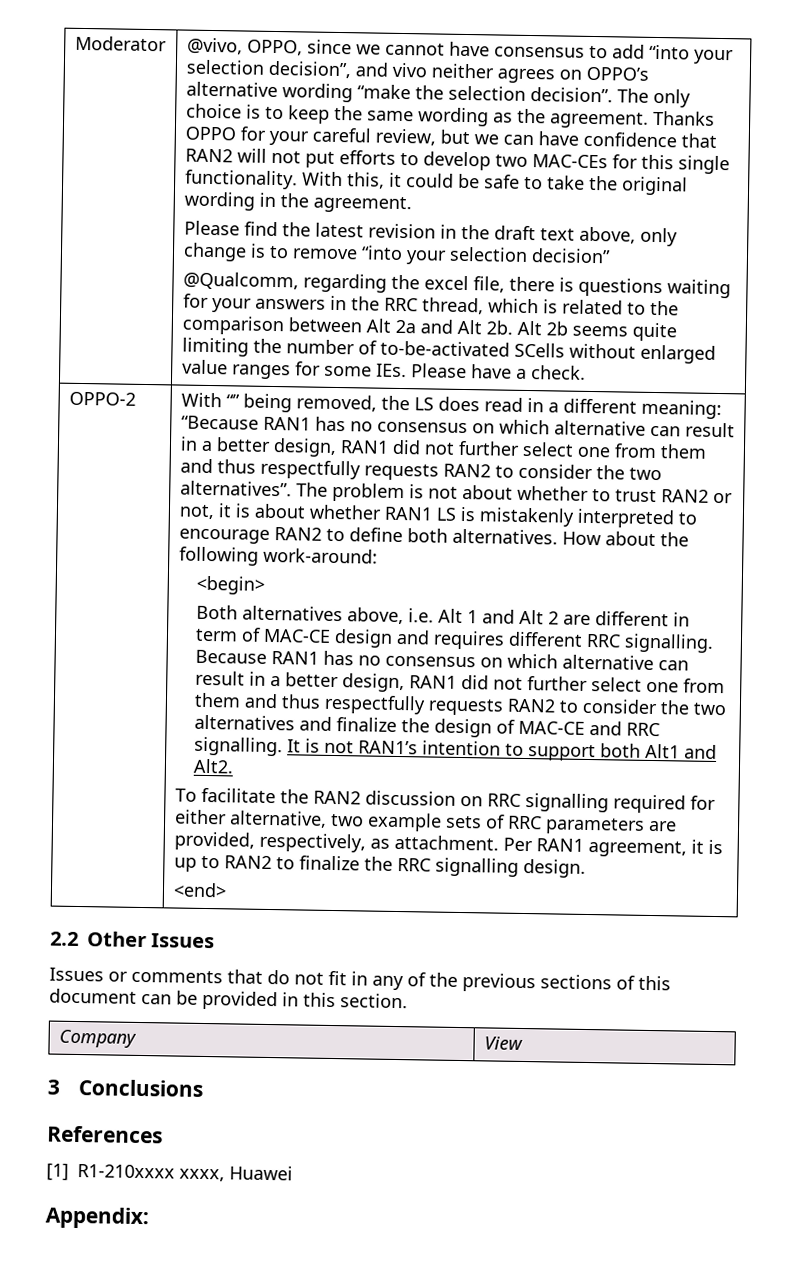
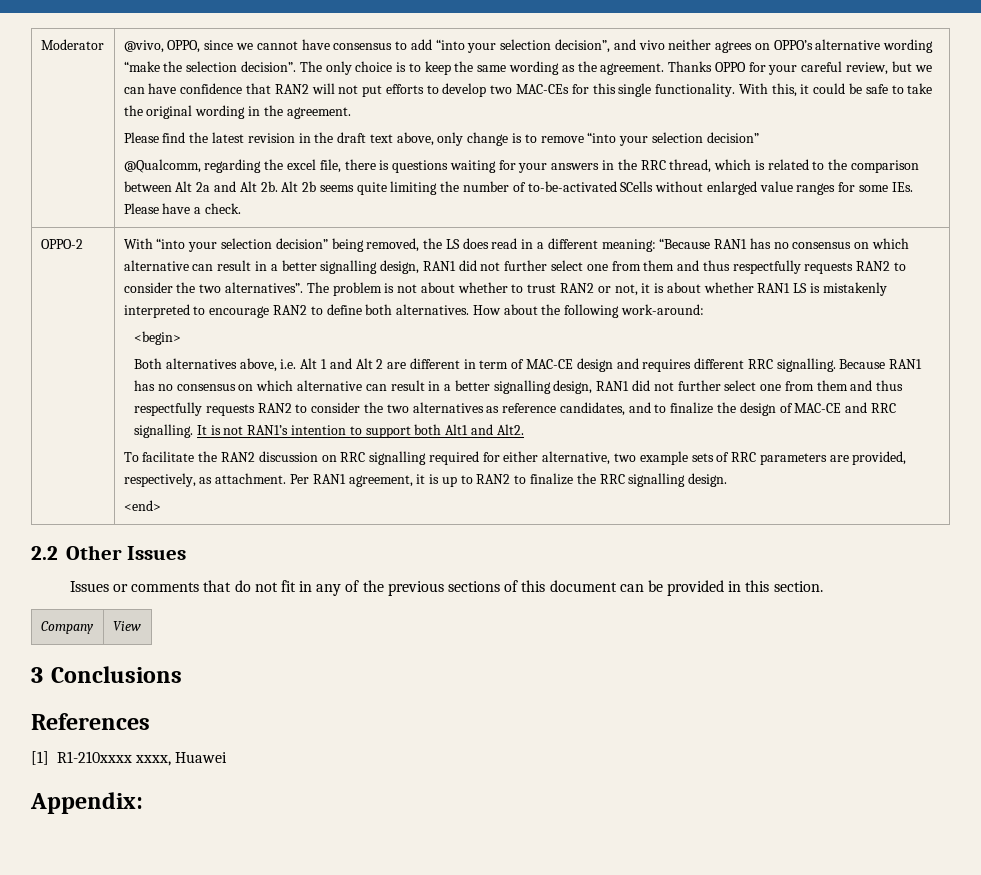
- With “” being removed, the LS does read in a different meaning: “Because RAN1 has no consensus on which alternative can result in a better design, RAN1 did not further select one from them and thus respectfully requests RAN2 to consider the two alternatives”.
+ With “into your selection decision” being removed, the LS does read in a different meaning: “Because RAN1 has no consensus on which alternative can result in a better signalling design, RAN1 did not further select one from them and thus respectfully requests RAN2 to consider the two alternatives”.
- Because RAN1 has no consensus on which alternative can result in a better design, RAN1 did not further select one from them and thus respectfully requests RAN2 to consider the two alternatives and finalize the design of MAC-CE and RRC signalling.
+ Because RAN1 has no consensus on which alternative can result in a better signalling design, RAN1 did not further select one from them and thus respectfully requests RAN2 to consider the two alternatives as reference candidates, and to finalize the design of MAC-CE and RRC signalling.

